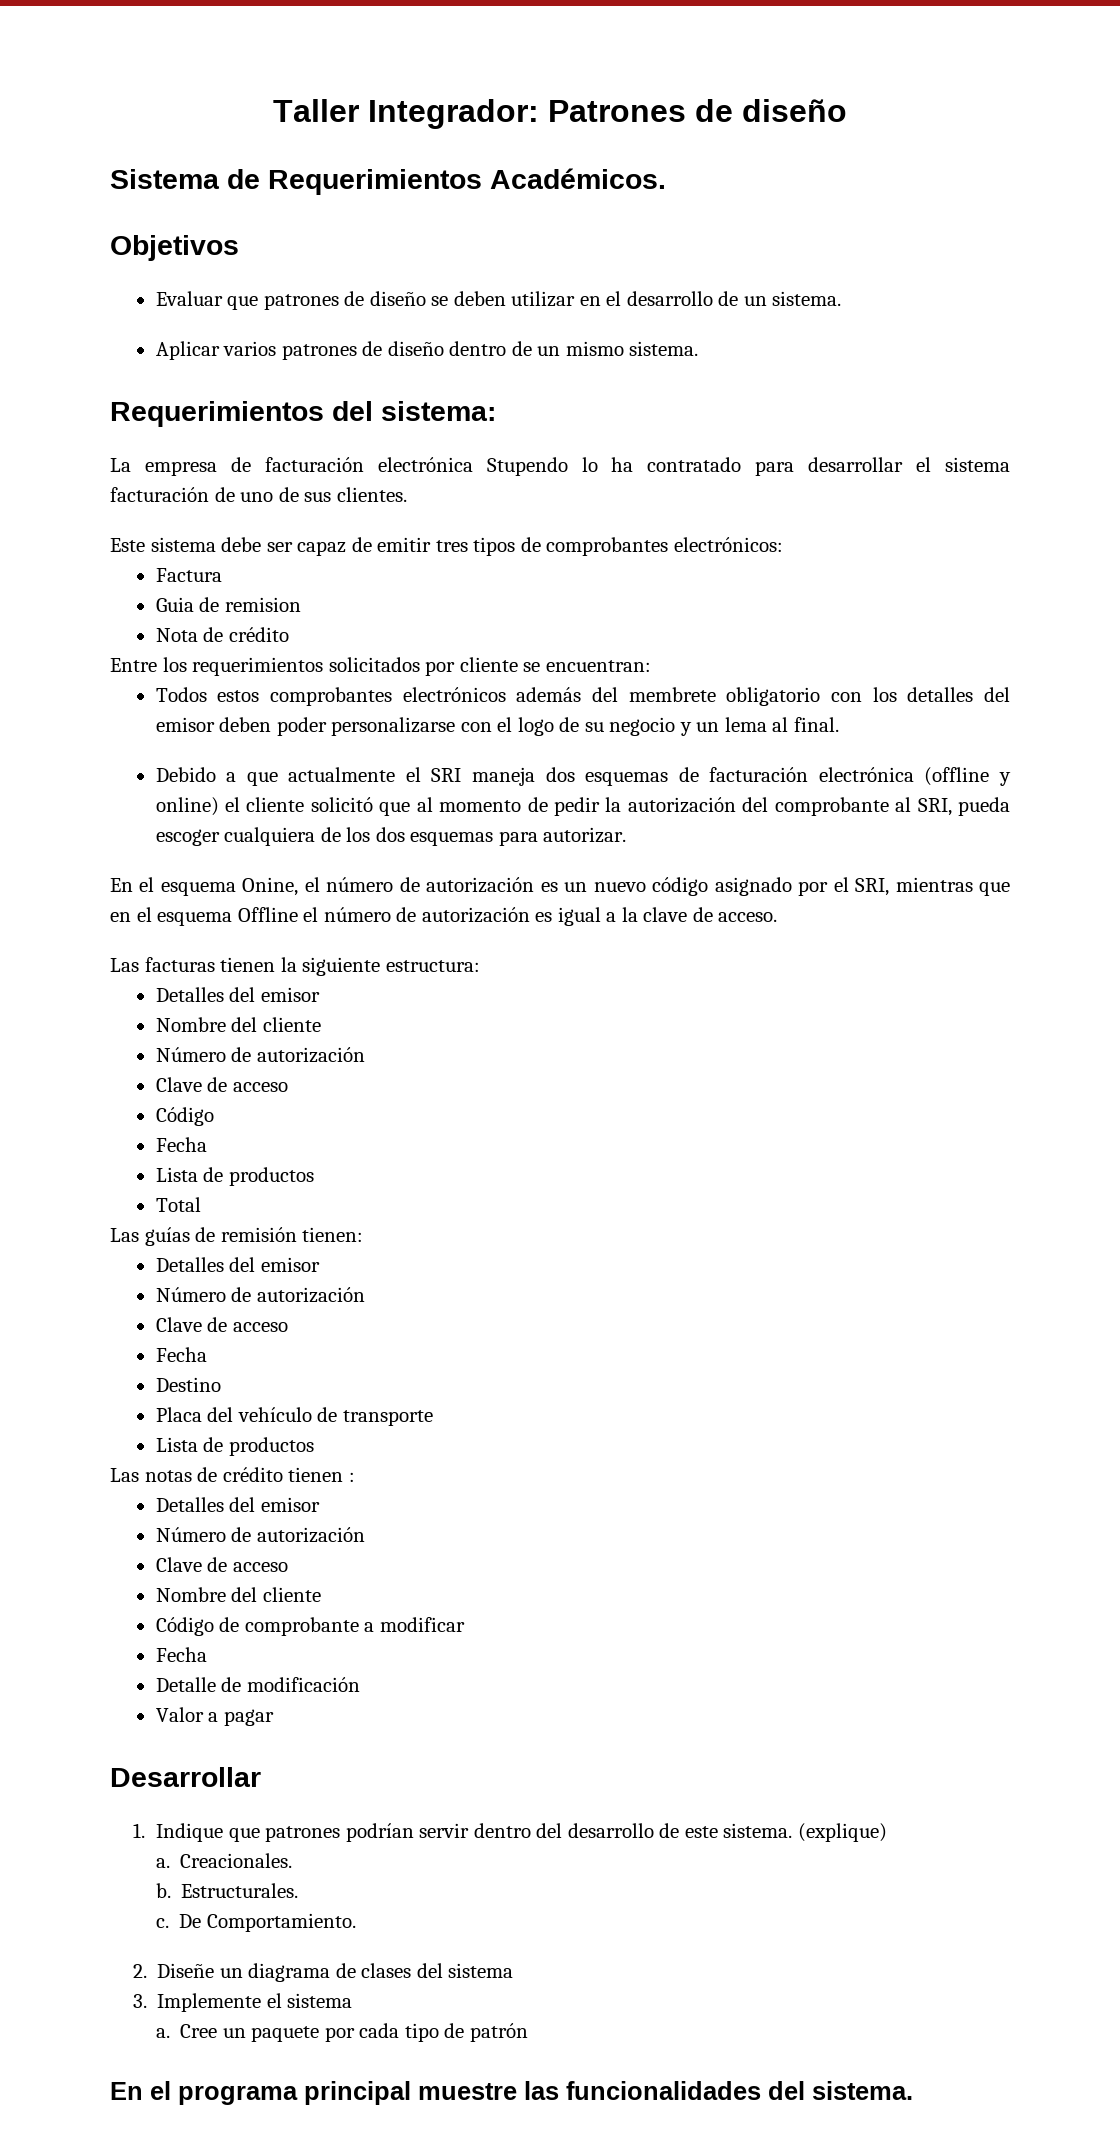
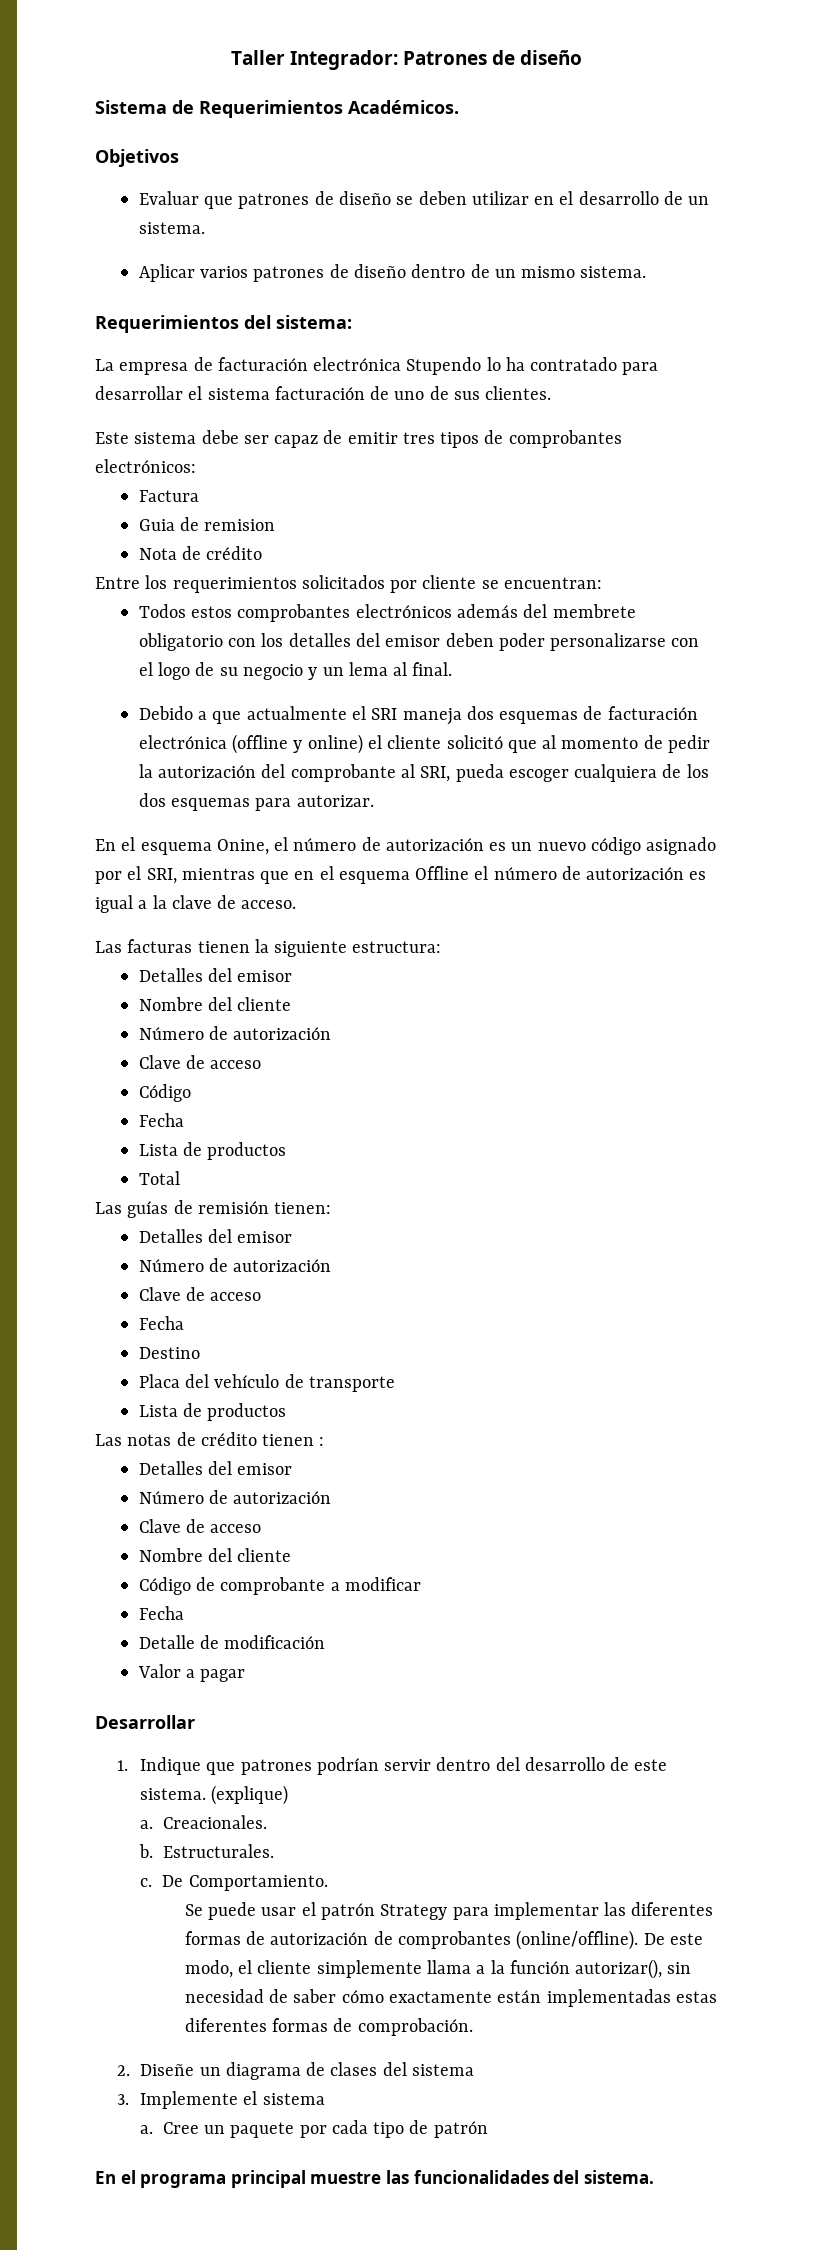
+ Se puede usar el patrón Strategy para implementar las diferentes formas de autorización de comprobantes (online/offline). De este modo, el cliente simplemente llama a la función autorizar(), sin necesidad de saber cómo exactamente están implementadas estas diferentes formas de comprobación.

